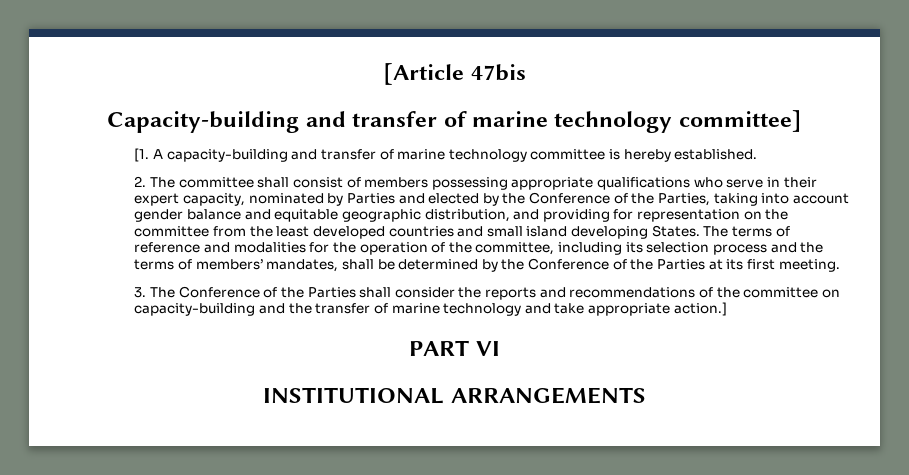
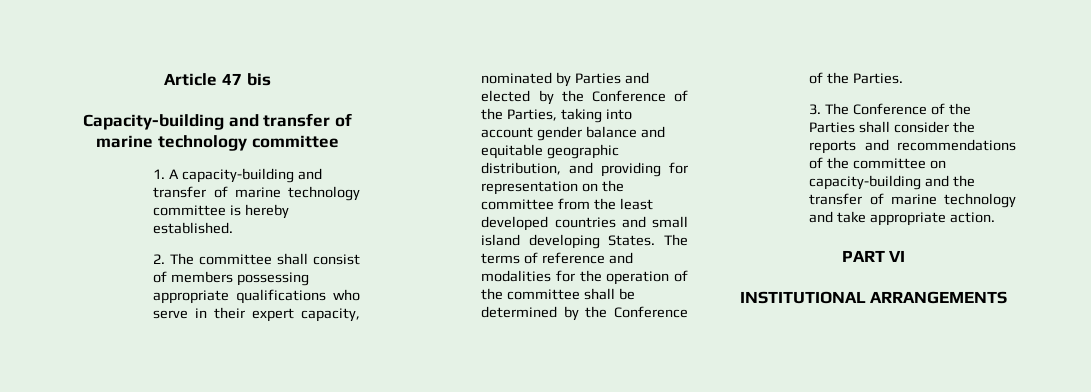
- [Article 47bis
+ Article 47 bis
- Capacity-building and transfer of marine technology committee]
- [1. A capacity-building and transfer of marine technology committee is hereby established.
+ Capacity-building and transfer of marine technology committee
+ 1. A capacity-building and transfer of marine technology committee is hereby established.
- The terms of reference and modalities for the operation of the committee, including its selection process and the terms of members’ mandates, shall be determined by the Conference of the Parties at its first meeting.
+ The terms of reference and modalities for the operation of the committee shall be determined by the Conference of the Parties.
- 3. The Conference of the Parties shall consider the reports and recommendations of the committee on capacity-building and the transfer of marine technology and take appropriate action.]
+ 3. The Conference of the Parties shall consider the reports and recommendations of the committee on capacity-building and the transfer of marine technology and take appropriate action.

